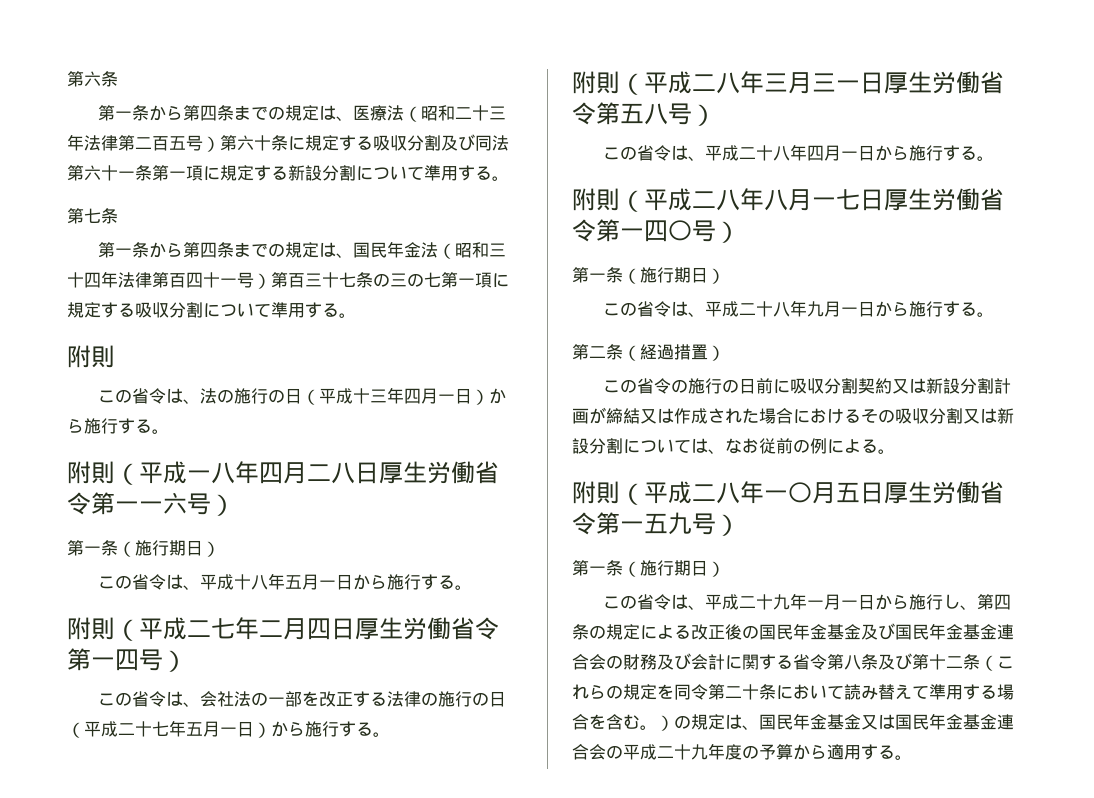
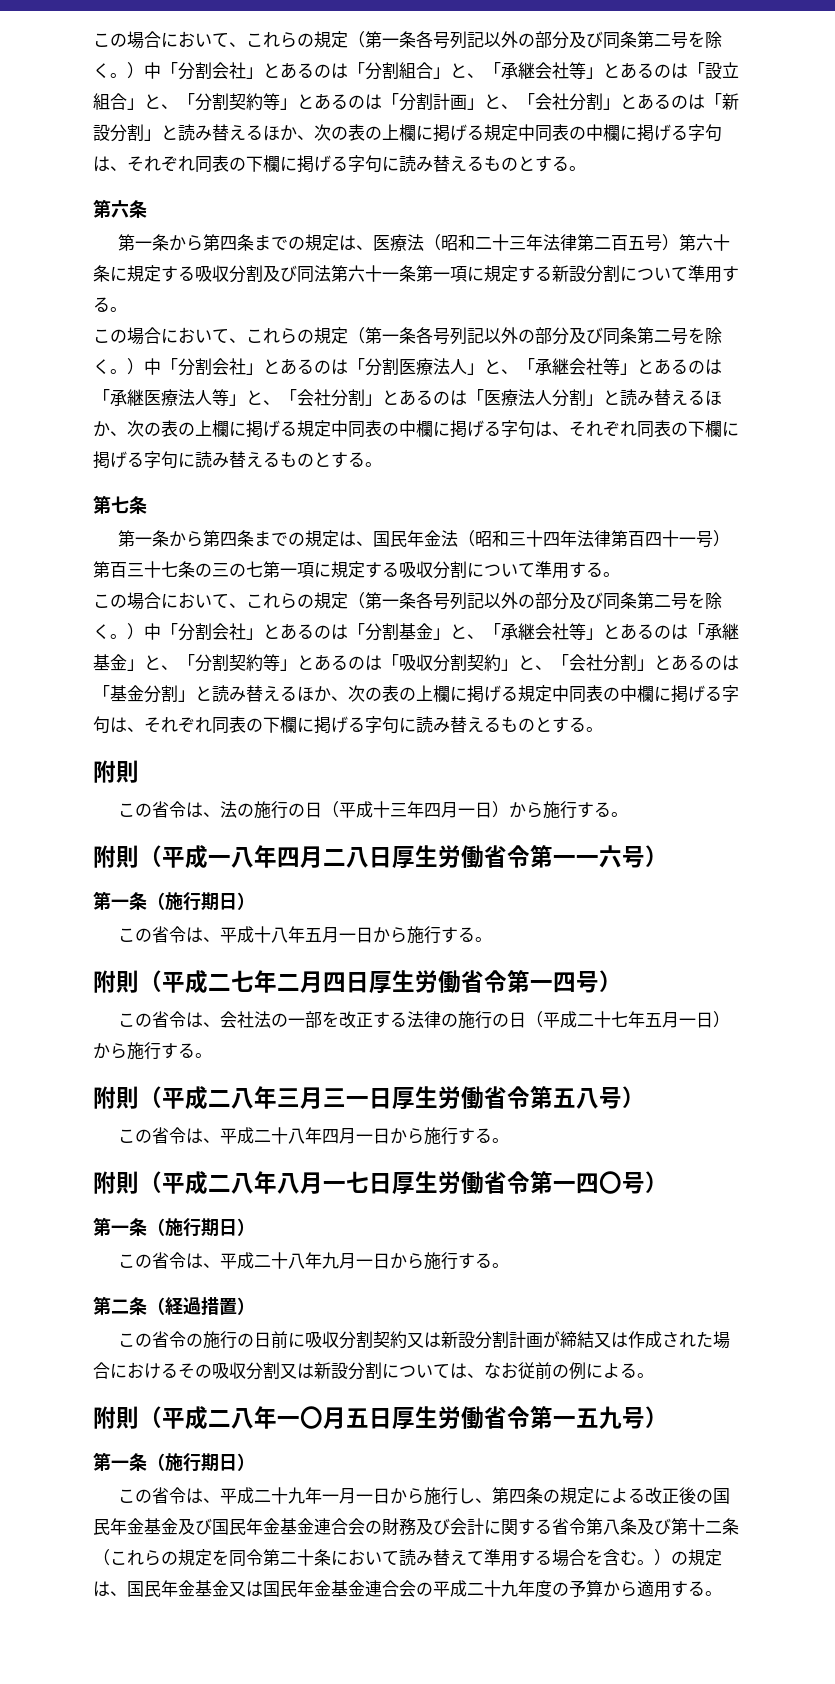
+ この場合において、これらの規定（第一条各号列記以外の部分及び同条第二号を除く。）中「分割会社」とあるのは「分割組合」と、「承継会社等」とあるのは「設立組合」と、「分割契約等」とあるのは「分割計画」と、「会社分割」とあるのは「新設分割」と読み替えるほか、次の表の上欄に掲げる規定中同表の中欄に掲げる字句は、それぞれ同表の下欄に掲げる字句に読み替えるものとする。
+ この場合において、これらの規定（第一条各号列記以外の部分及び同条第二号を除く。）中「分割会社」とあるのは「分割医療法人」と、「承継会社等」とあるのは「承継医療法人等」と、「会社分割」とあるのは「医療法人分割」と読み替えるほか、次の表の上欄に掲げる規定中同表の中欄に掲げる字句は、それぞれ同表の下欄に掲げる字句に読み替えるものとする。
+ この場合において、これらの規定（第一条各号列記以外の部分及び同条第二号を除く。）中「分割会社」とあるのは「分割基金」と、「承継会社等」とあるのは「承継基金」と、「分割契約等」とあるのは「吸収分割契約」と、「会社分割」とあるのは「基金分割」と読み替えるほか、次の表の上欄に掲げる規定中同表の中欄に掲げる字句は、それぞれ同表の下欄に掲げる字句に読み替えるものとする。

